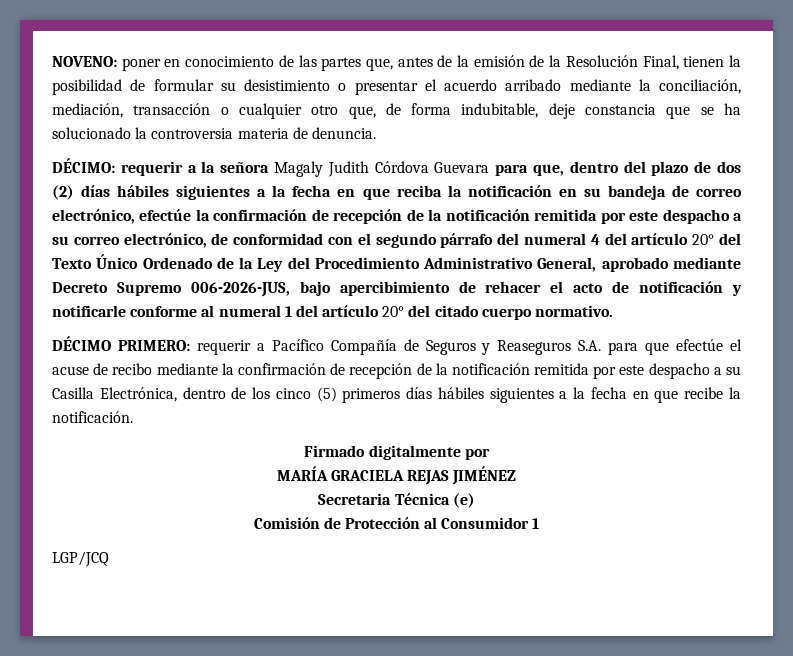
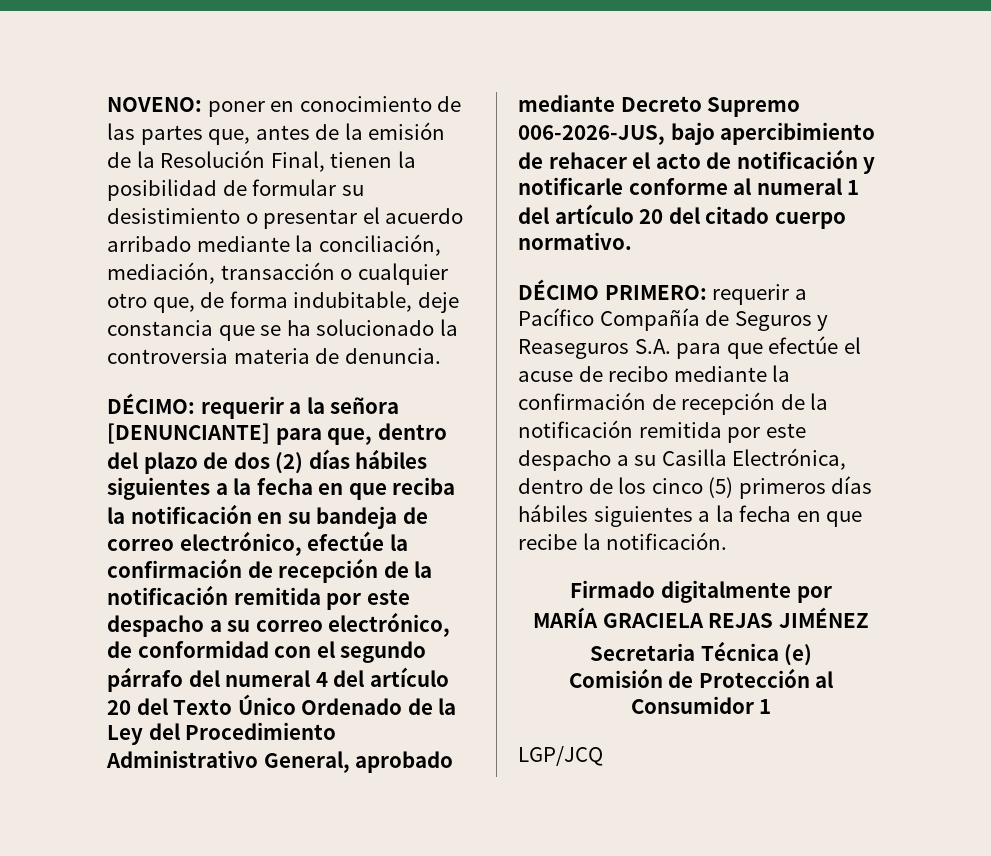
- requerir a la señora Magaly Judith Córdova Guevara para que, dentro del plazo de dos (2) días hábiles siguientes a la fecha en que reciba la notificación en su bandeja de correo electrónico, efectúe la confirmación de recepción de la notificación remitida por este despacho a su correo electrónico, de conformidad con el segundo párrafo del numeral 4 del artículo 20° del Texto Único Ordenado de la Ley del Procedimiento Administrativo General, aprobado mediante Decreto Supremo 006-2026-JUS, bajo apercibimiento de rehacer el acto de notificación y notificarle conforme al numeral 1 del artículo 20° del citado cuerpo normativo.
+ requerir a la señora [DENUNCIANTE] para que, dentro del plazo de dos (2) días hábiles siguientes a la fecha en que reciba la notificación en su bandeja de correo electrónico, efectúe la confirmación de recepción de la notificación remitida por este despacho a su correo electrónico, de conformidad con el segundo párrafo del numeral 4 del artículo 20 del Texto Único Ordenado de la Ley del Procedimiento Administrativo General, aprobado mediante Decreto Supremo 006-2026-JUS, bajo apercibimiento de rehacer el acto de notificación y notificarle conforme al numeral 1 del artículo 20 del citado cuerpo normativo.

